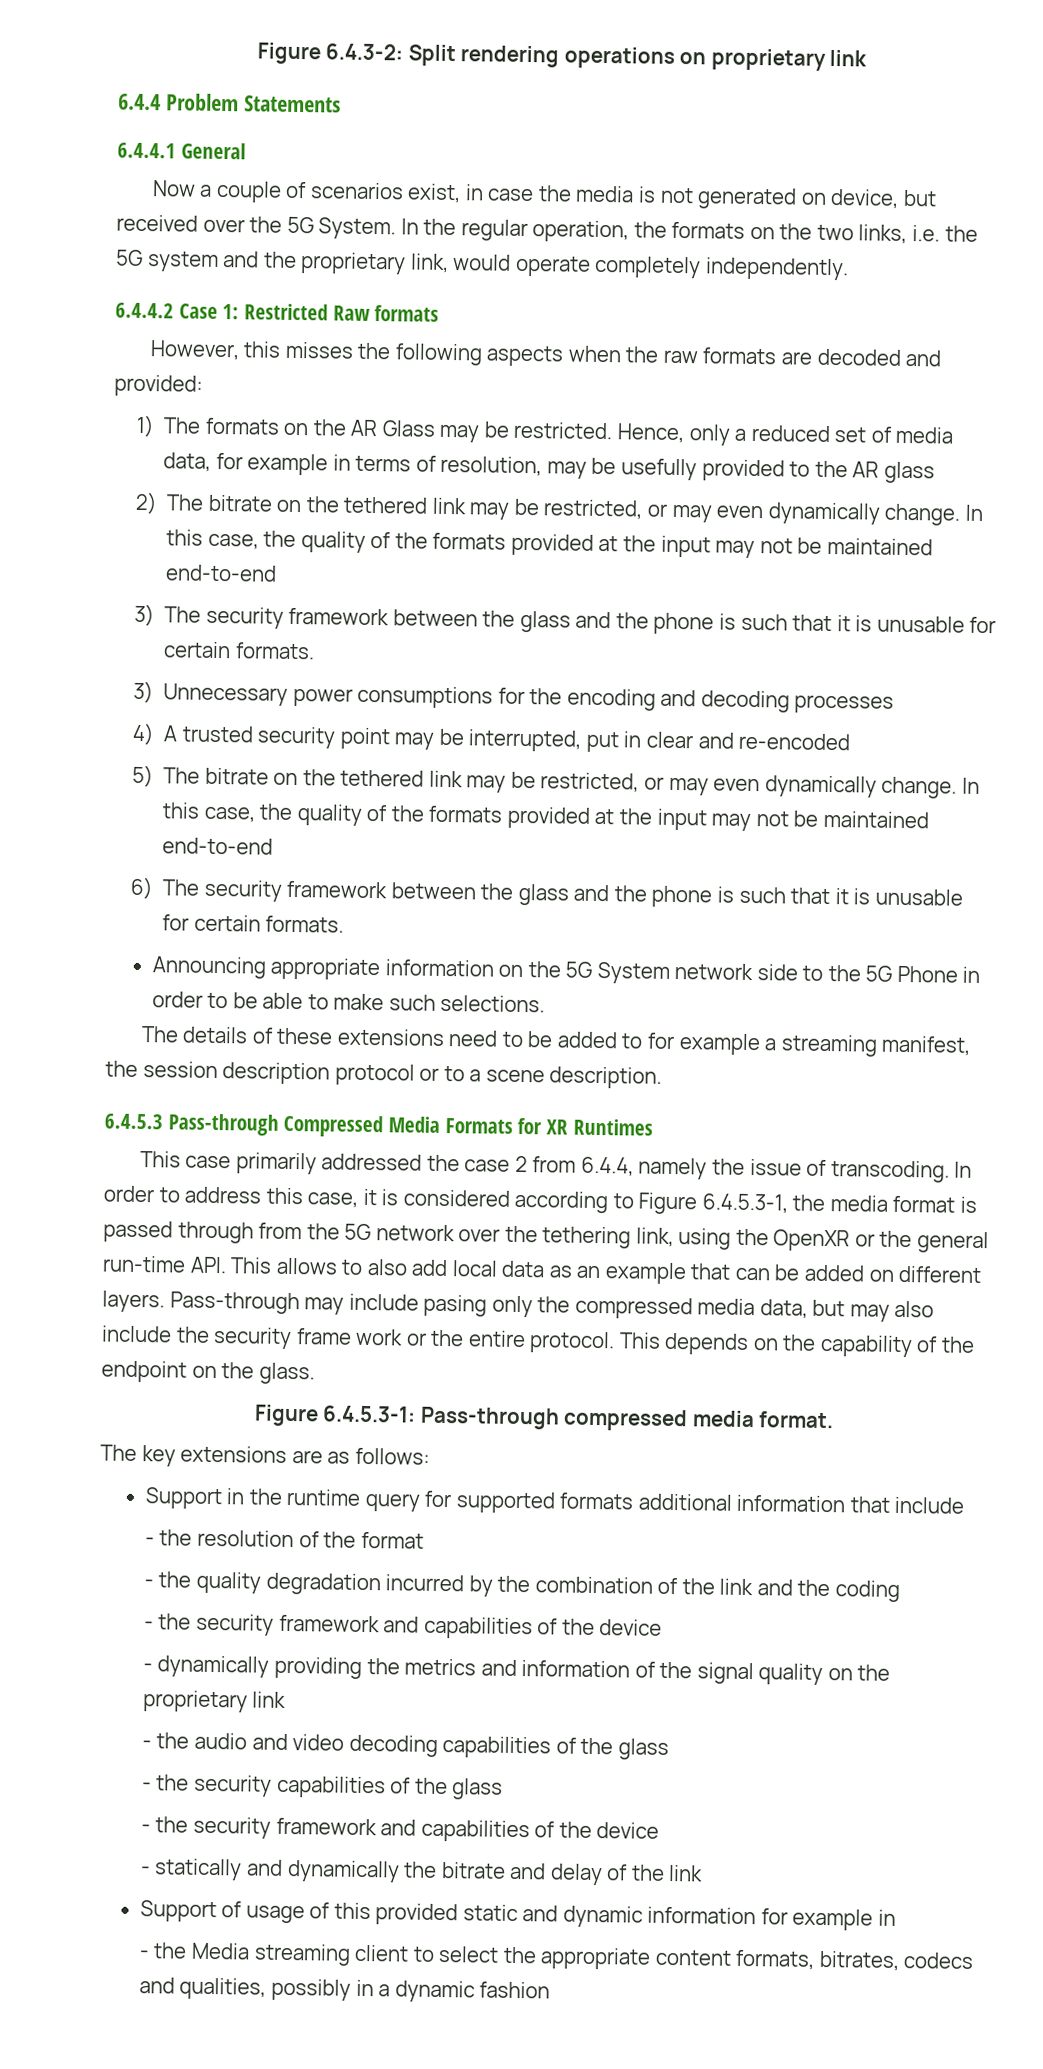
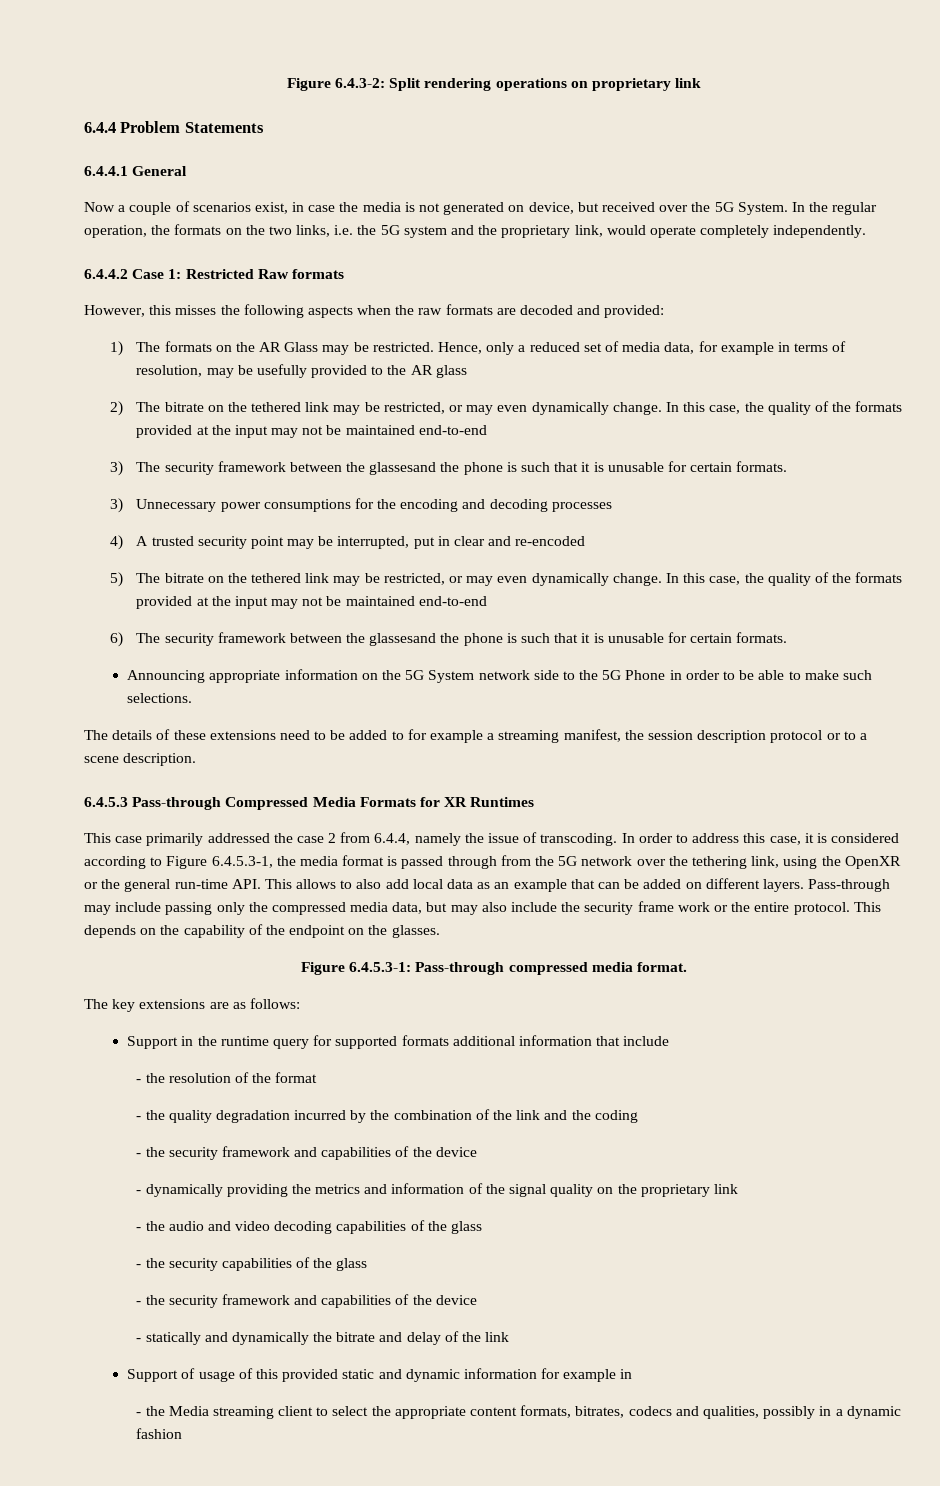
- 3) The security framework between the glass and the phone is such that it is unusable for certain formats.
+ 3) The security framework between the glassesand the phone is such that it is unusable for certain formats.
- 6) The security framework between the glass and the phone is such that it is unusable for certain formats.
+ 6) The security framework between the glassesand the phone is such that it is unusable for certain formats.
- Pass-through may include pasing only the compressed media data, but may also include the security frame work or the entire protocol.
+ Pass-through may include passing only the compressed media data, but may also include the security frame work or the entire protocol.
- This depends on the capability of the endpoint on the glass.
+ This depends on the capability of the endpoint on the glasses.

